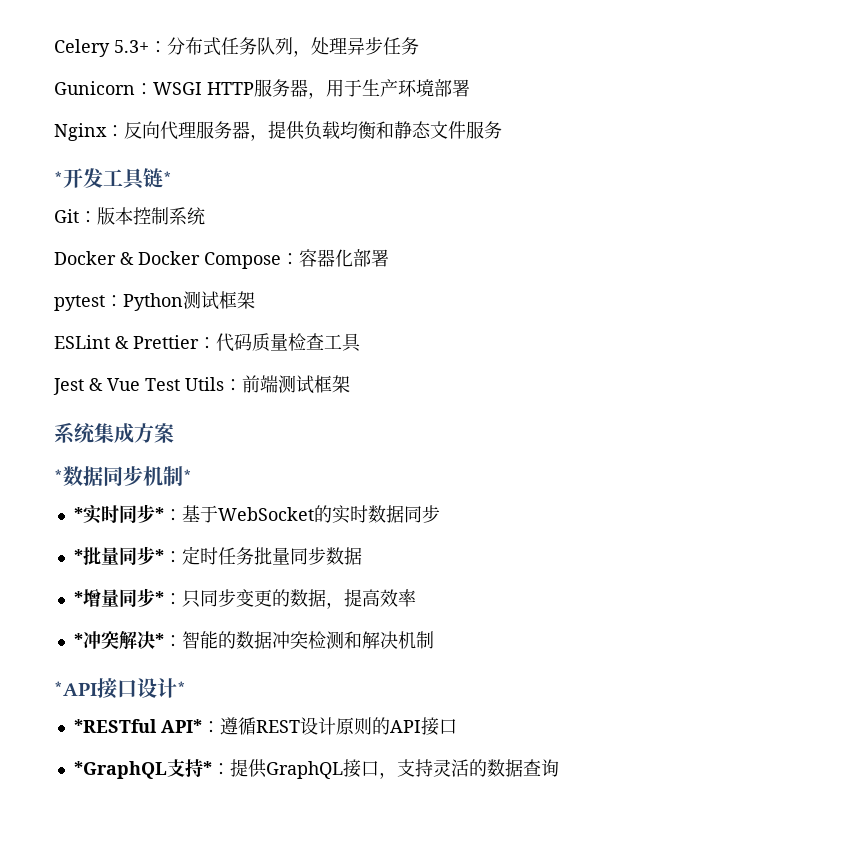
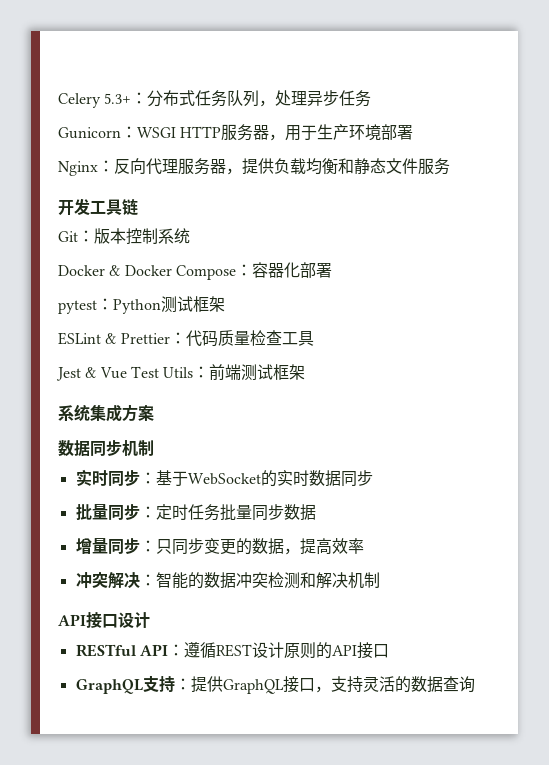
- *开发工具链*
+ 开发工具链
- *数据同步机制*
- *实时同步*：基于WebSocket的实时数据同步
+ 数据同步机制
+ 实时同步：基于WebSocket的实时数据同步
- *批量同步*：定时任务批量同步数据
+ 批量同步：定时任务批量同步数据
- *增量同步*：只同步变更的数据，提高效率
+ 增量同步：只同步变更的数据，提高效率
- *冲突解决*：智能的数据冲突检测和解决机制
+ 冲突解决：智能的数据冲突检测和解决机制
- *API接口设计*
- *RESTful API*：遵循REST设计原则的API接口
+ API接口设计
+ RESTful API：遵循REST设计原则的API接口
- *GraphQL支持*：提供GraphQL接口，支持灵活的数据查询
+ GraphQL支持：提供GraphQL接口，支持灵活的数据查询

